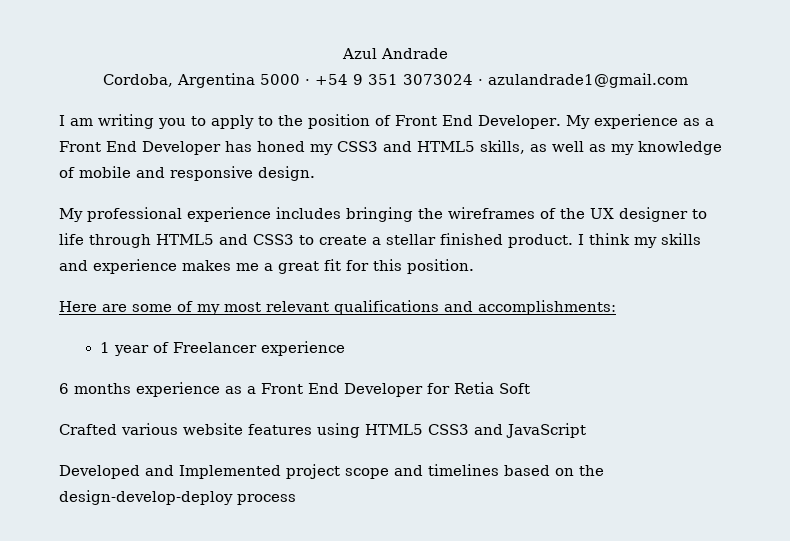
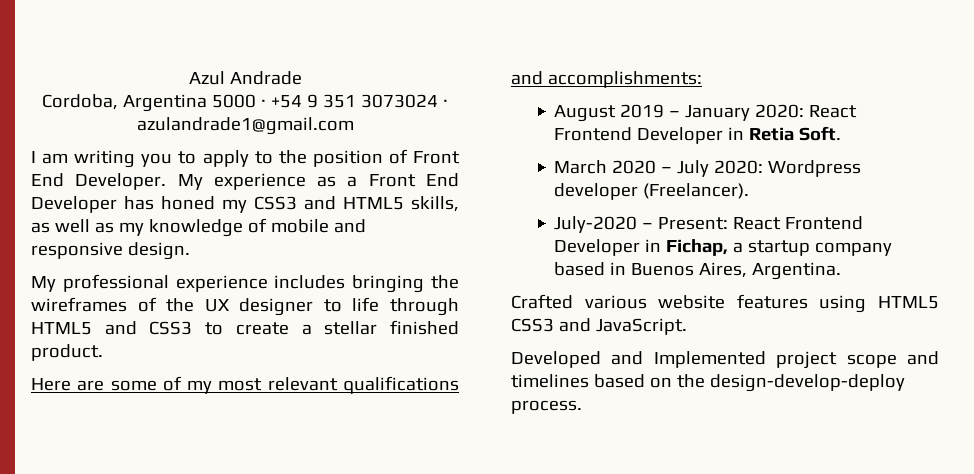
- I think my skills and experience makes me a great fit for this position.
- 1 year of Freelancer experience
- 6 months experience as a Front End Developer for Retia Soft
+ August 2019 – January 2020: React Frontend Developer in Retia Soft.
+ March 2020 – July 2020: Wordpress developer (Freelancer).
+ July-2020 – Present: React Frontend Developer in Fichap, a startup company based in Buenos Aires, Argentina.
- Crafted various website features using HTML5 CSS3 and JavaScript
+ Crafted various website features using HTML5 CSS3 and JavaScript.
- Developed and Implemented project scope and timelines based on the design-develop-deploy process
+ Developed and Implemented project scope and timelines based on the design-develop-deploy process.

